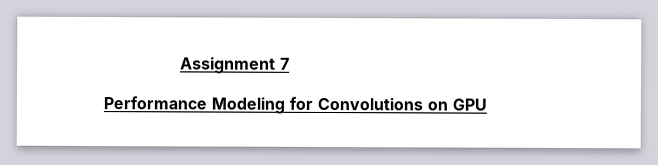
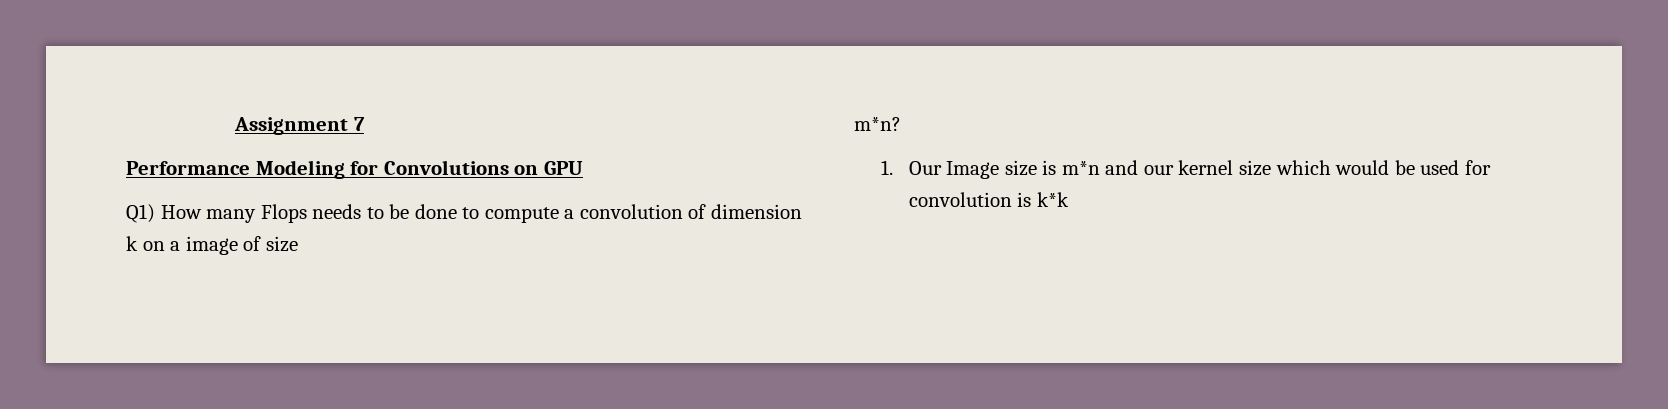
+ Q1) How many Flops needs to be done to compute a convolution of dimension k on a image of size
+ m*n?
+ 1. Our Image size is m*n and our kernel size which would be used for convolution is k*k

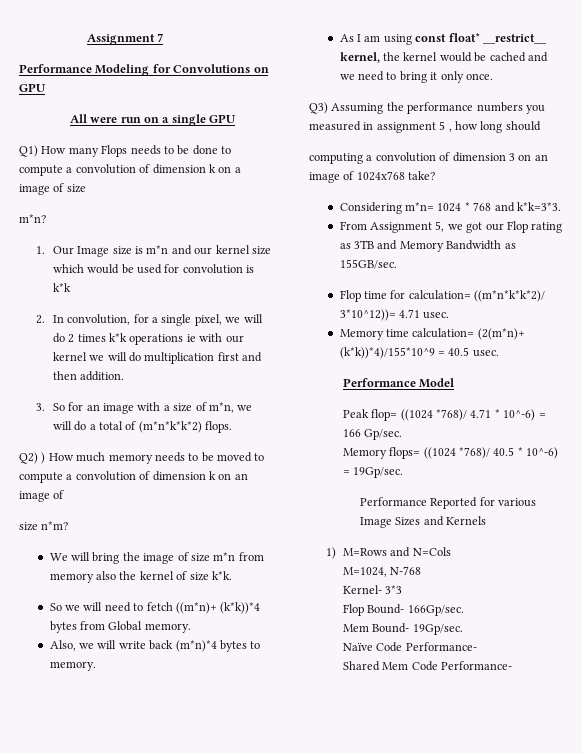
+ All were run on a single GPU
+ 2. In convolution, for a single pixel, we will do 2 times k*k operations ie with our kernel we will do multiplication first and then addition.
+ 3. So for an image with a size of m*n, we will do a total of (m*n*k*k*2) flops.
+ Q2) ) How much memory needs to be moved to compute a convolution of dimension k on an image of
+ size n*m?
+ We will bring the image of size m*n from memory also the kernel of size k*k.
+ So we will need to fetch ((m*n)+ (k*k))*4 bytes from Global memory.
+ Also, we will write back (m*n)*4 bytes to memory.
+ As I am using const float* __restrict__ kernel, the kernel would be cached and we need to bring it only once.
+ Q3) Assuming the performance numbers you measured in assignment 5 , how long should
+ computing a convolution of dimension 3 on an image of 1024x768 take?
+ Considering m*n= 1024 * 768 and k*k=3*3.
+ From Assignment 5, we got our Flop rating as 3TB and Memory Bandwidth as 155GB/sec.
+ Flop time for calculation= ((m*n*k*k*2)/ 3*10^12))= 4.71 usec.
+ Memory time calculation= (2(m*n)+ (k*k))*4)/155*10^9 = 40.5 usec.
+ Performance Model
+ Peak flop= ((1024 *768)/ 4.71 * 10^-6) = 166 Gp/sec.
+ Memory flops= ((1024 *768)/ 40.5 * 10^-6) = 19Gp/sec.
+ Performance Reported for various Image Sizes and Kernels
+ 1) M=Rows and N=Cols
+ M=1024, N-768
+ Kernel- 3*3
+ Flop Bound- 166Gp/sec.
+ Mem Bound- 19Gp/sec.
+ Naïve Code Performance-
+ Shared Mem Code Performance-

